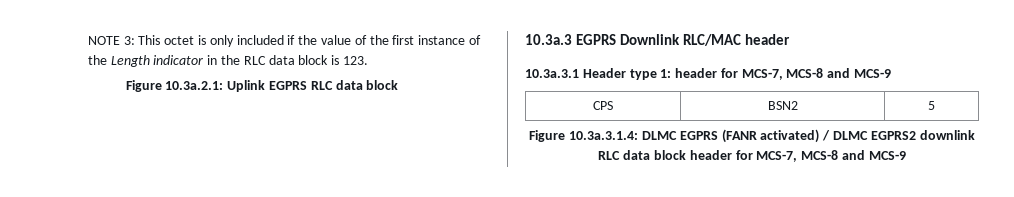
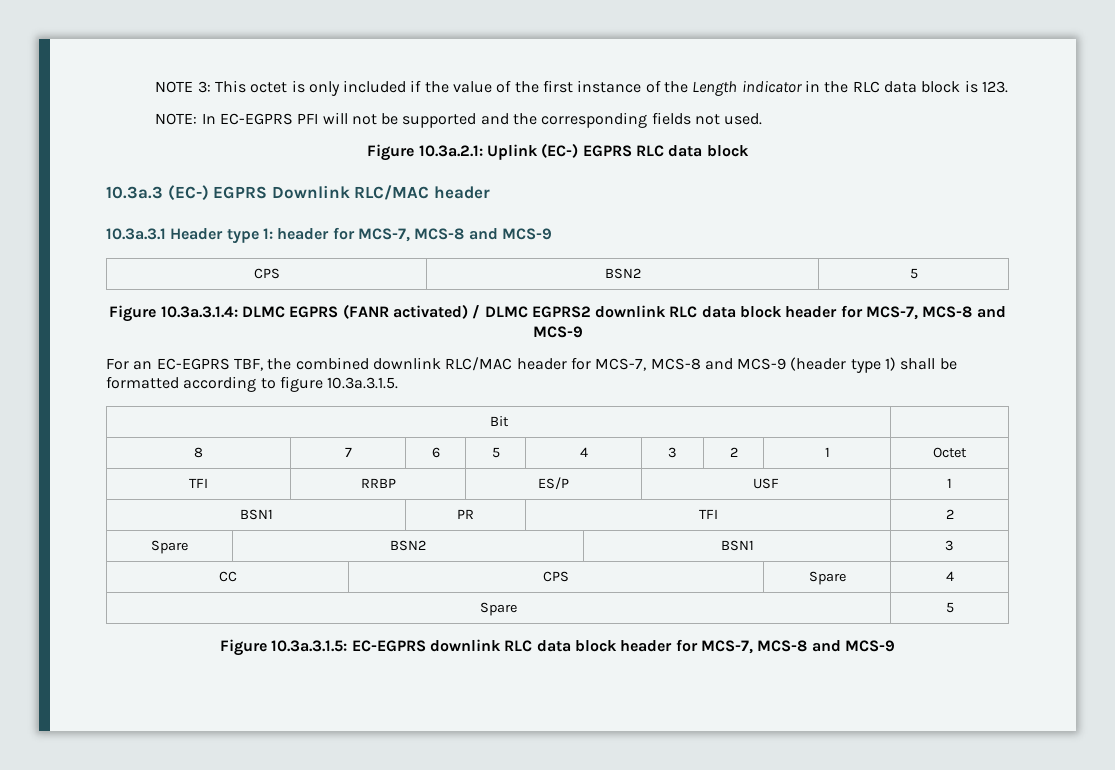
+ NOTE: In EC-EGPRS PFI will not be supported and the corresponding fields not used.
- Figure 10.3a.2.1: Uplink EGPRS RLC data block
+ Figure 10.3a.2.1: Uplink (EC-) EGPRS RLC data block
- 10.3a.3 EGPRS Downlink RLC/MAC header
+ 10.3a.3 (EC-) EGPRS Downlink RLC/MAC header
+ For an EC-EGPRS TBF, the combined downlink RLC/MAC header for MCS-7, MCS-8 and MCS-9 (header type 1) shall be formatted according to figure 10.3a.3.1.5.
+ Bit |
+ 8 | 7 | 6 | 5 | 4 | 3 | 2 | 1 | Octet
+ TFI | RRBP | ES/P | USF | 1
+ BSN1 | PR | TFI | 2
+ Spare | BSN2 | BSN1 | 3
+ CC | CPS | Spare | 4
+ Spare | 5
+ Figure 10.3a.3.1.5: EC-EGPRS downlink RLC data block header for MCS-7, MCS-8 and MCS-9

